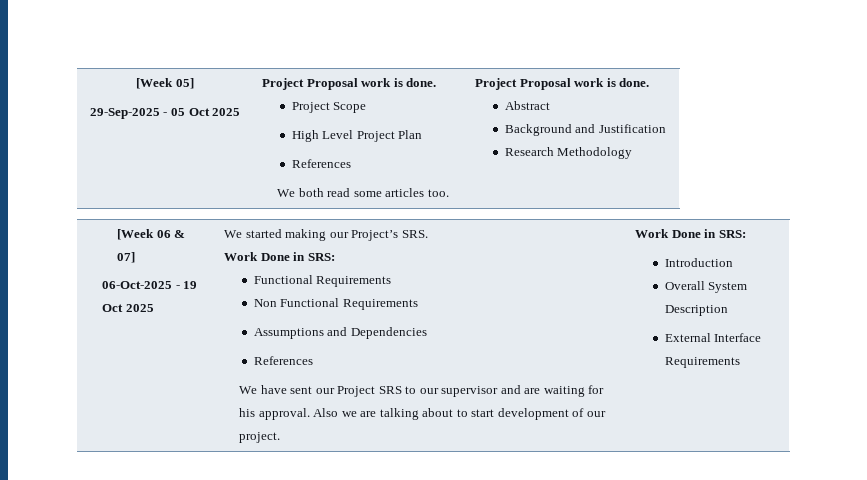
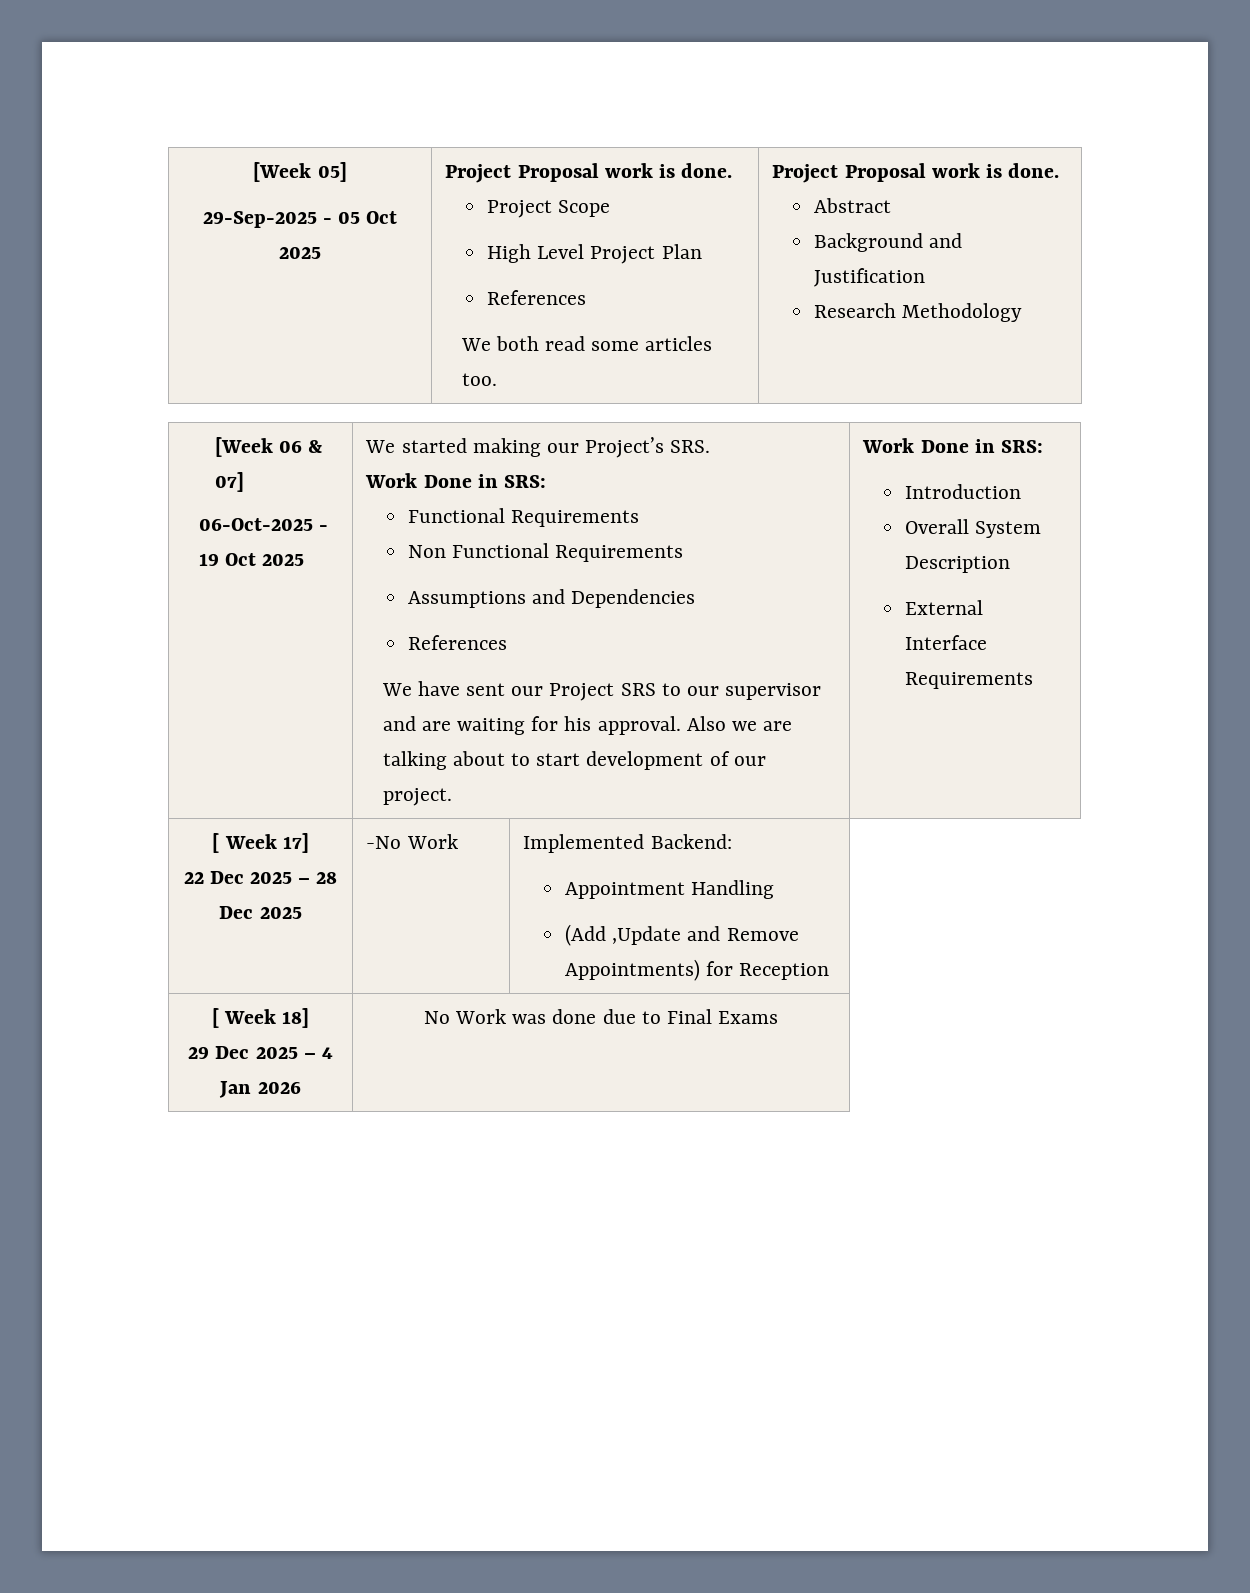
+ [ Week 17]
+ 22 Dec 2025 – 28 Dec 2025 | -No Work | Implemented Backend:
+ Appointment Handling
+ (Add ,Update and Remove Appointments) for Reception
+ [ Week 18]
+ 29 Dec 2025 – 4 Jan 2026 | No Work was done due to Final Exams

